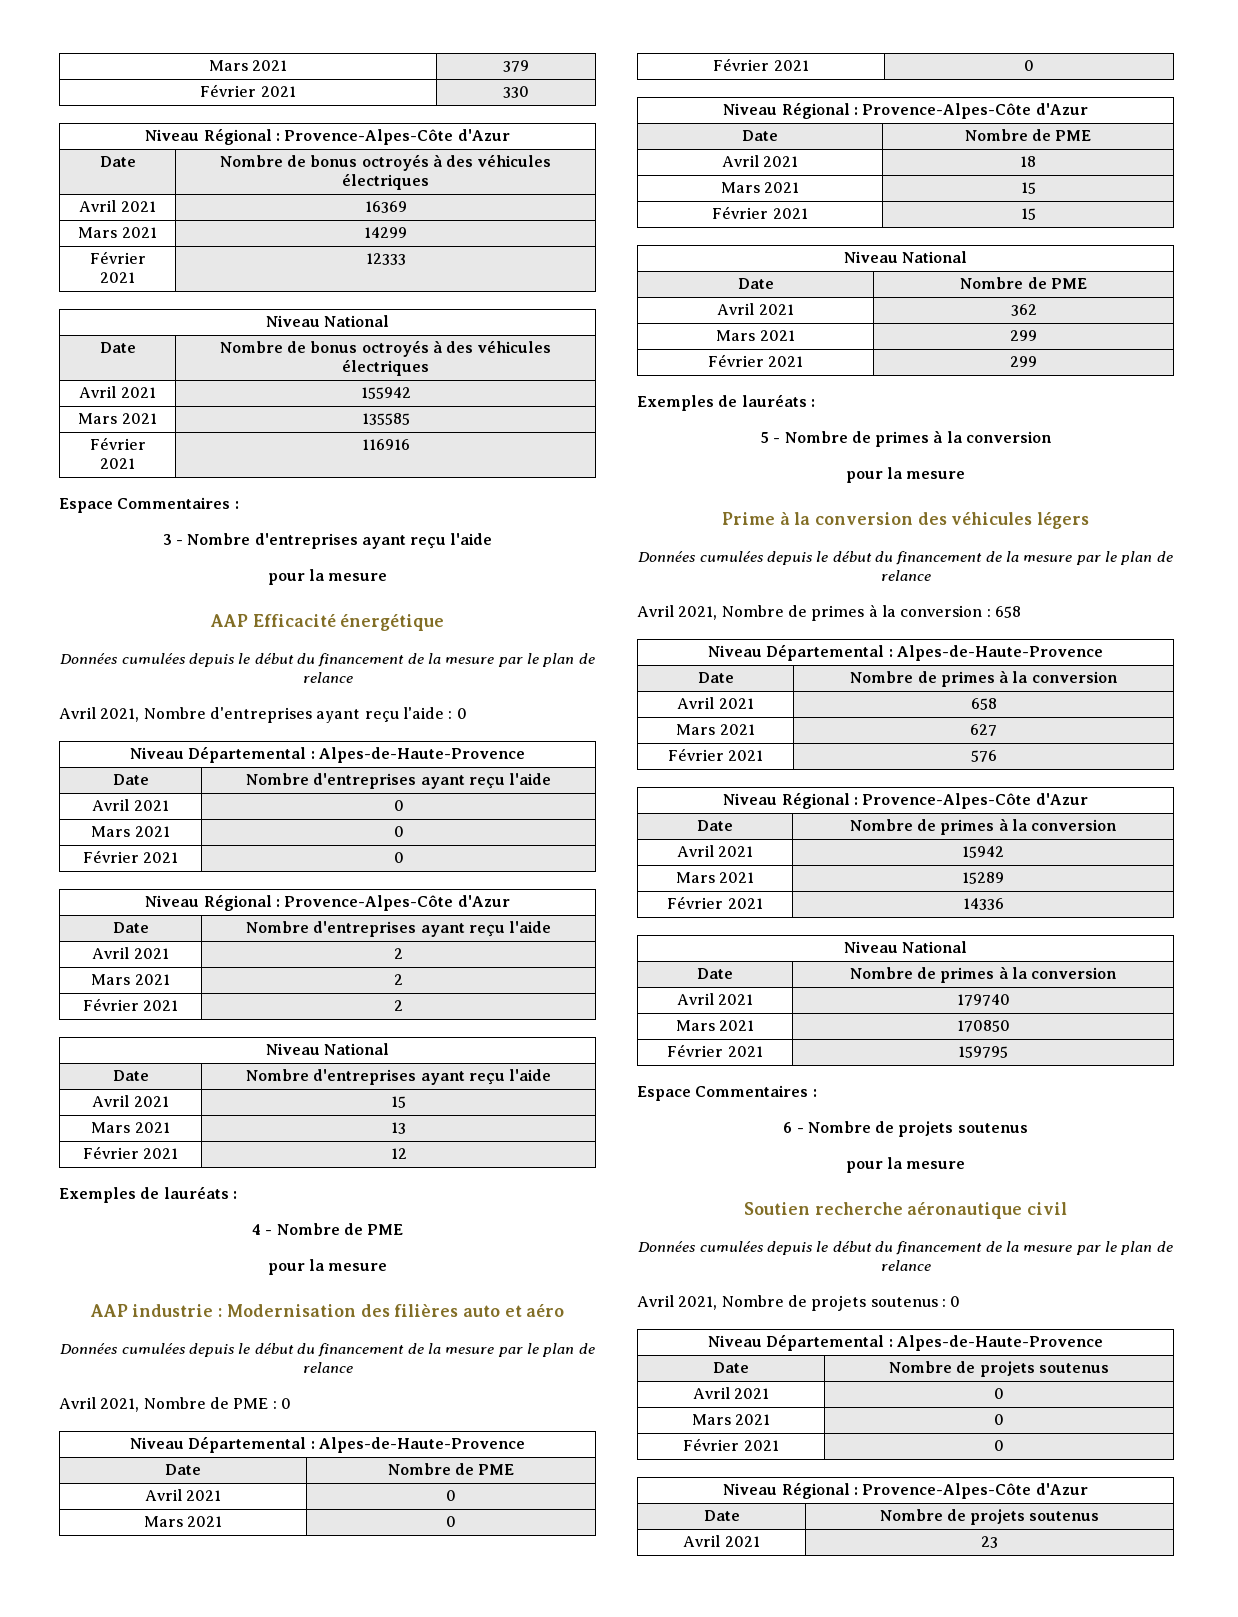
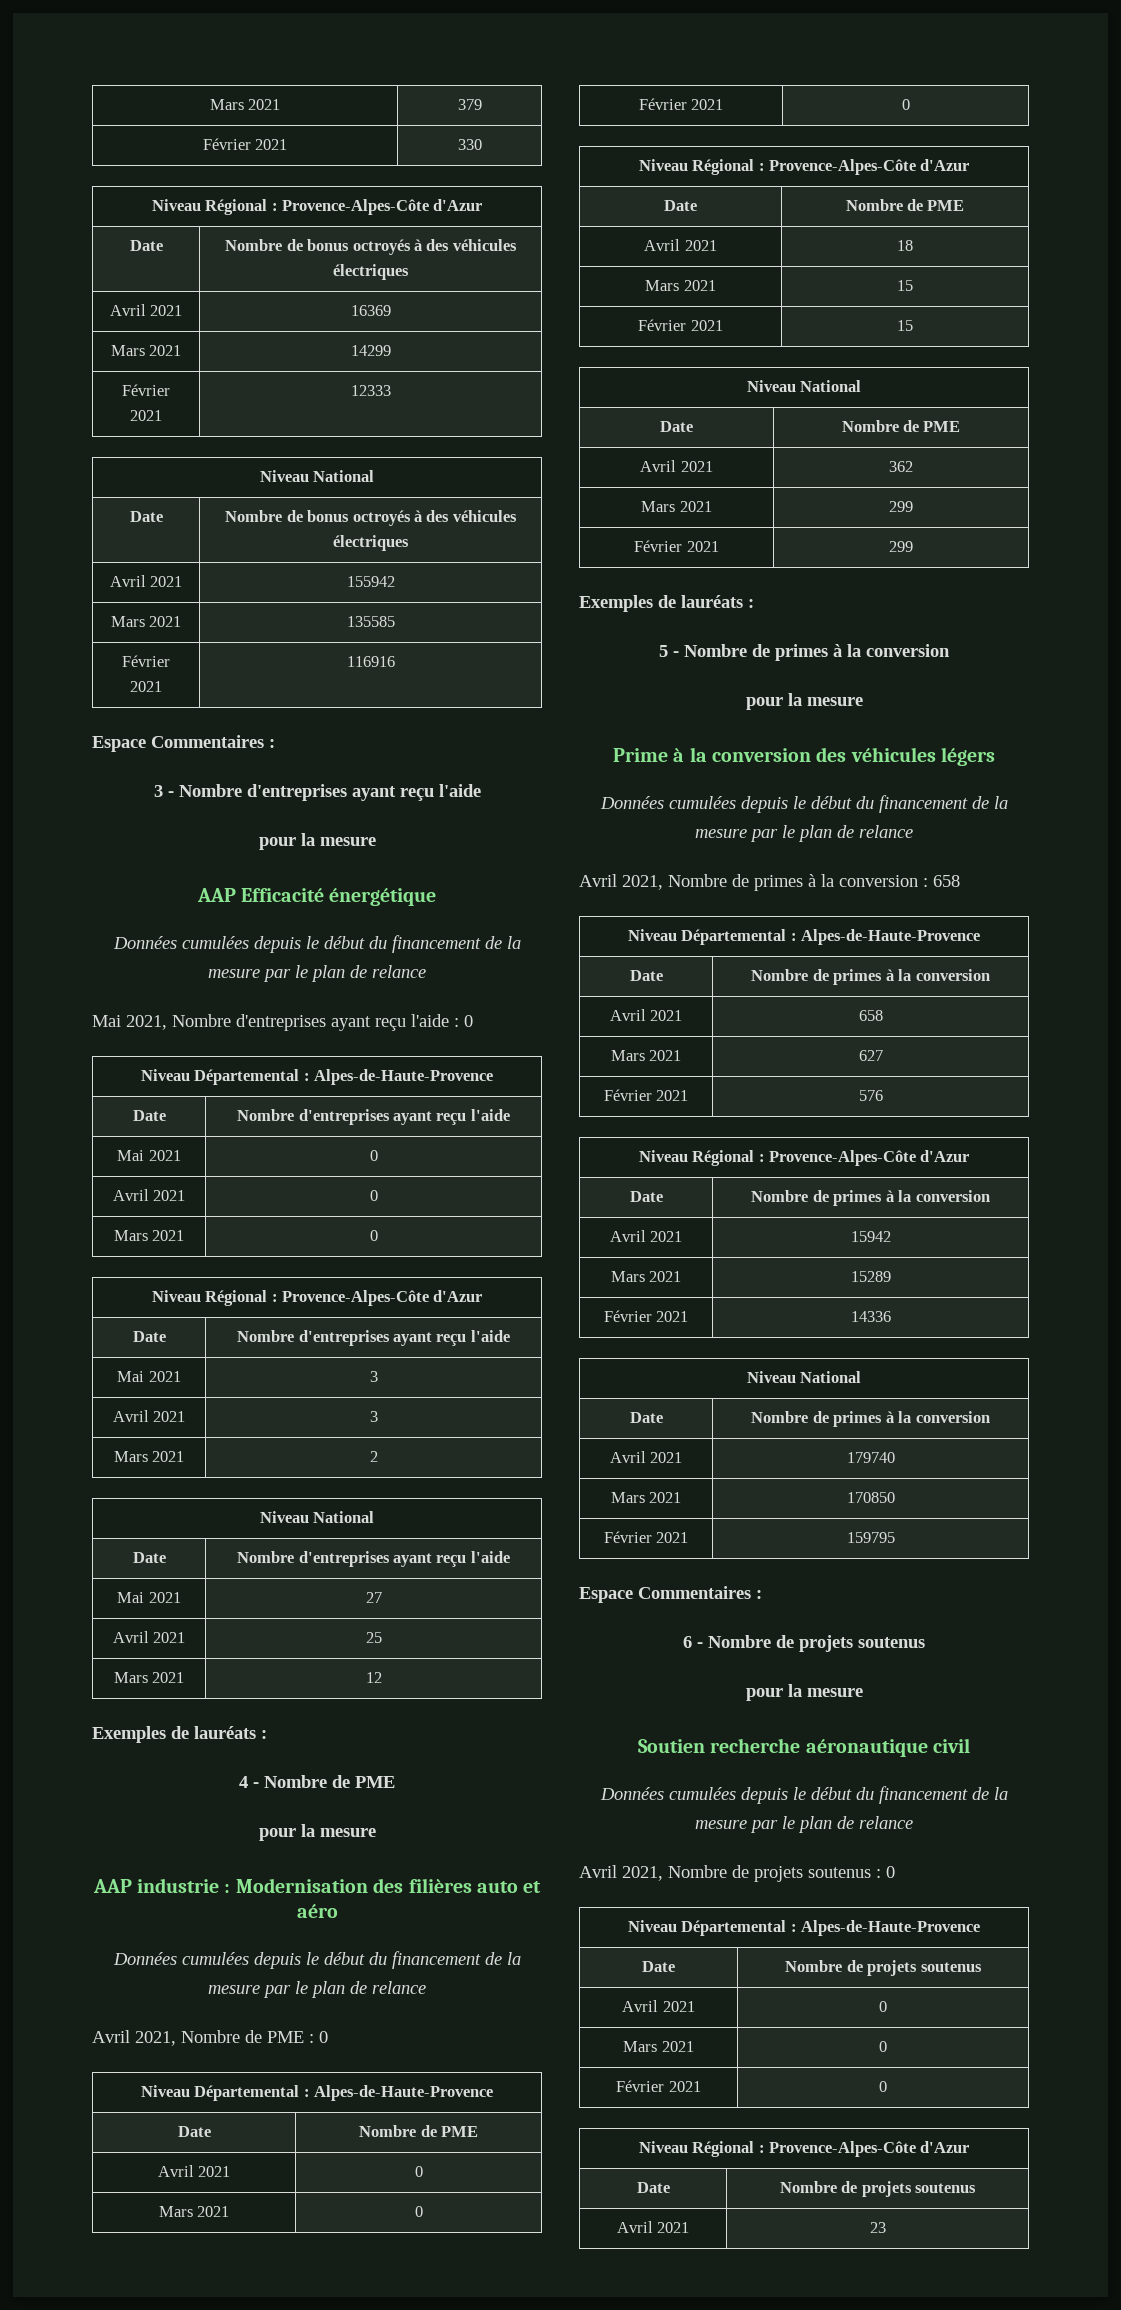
- Avril 2021, Nombre d'entreprises ayant reçu l'aide : 0
+ Mai 2021, Nombre d'entreprises ayant reçu l'aide : 0
  Niveau Départemental : Alpes-de-Haute-Provence
  Date | Nombre d'entreprises ayant reçu l'aide
+ Mai 2021 | 0
  Avril 2021 | 0
  Mars 2021 | 0
- Février 2021 | 0
- Avril 2021 | 2
+ Mai 2021 | 3
+ Avril 2021 | 3
- Février 2021 | 2
- Avril 2021 | 15
- Mars 2021 | 13
- Février 2021 | 12
+ Mai 2021 | 27
+ Avril 2021 | 25
+ Mars 2021 | 12

